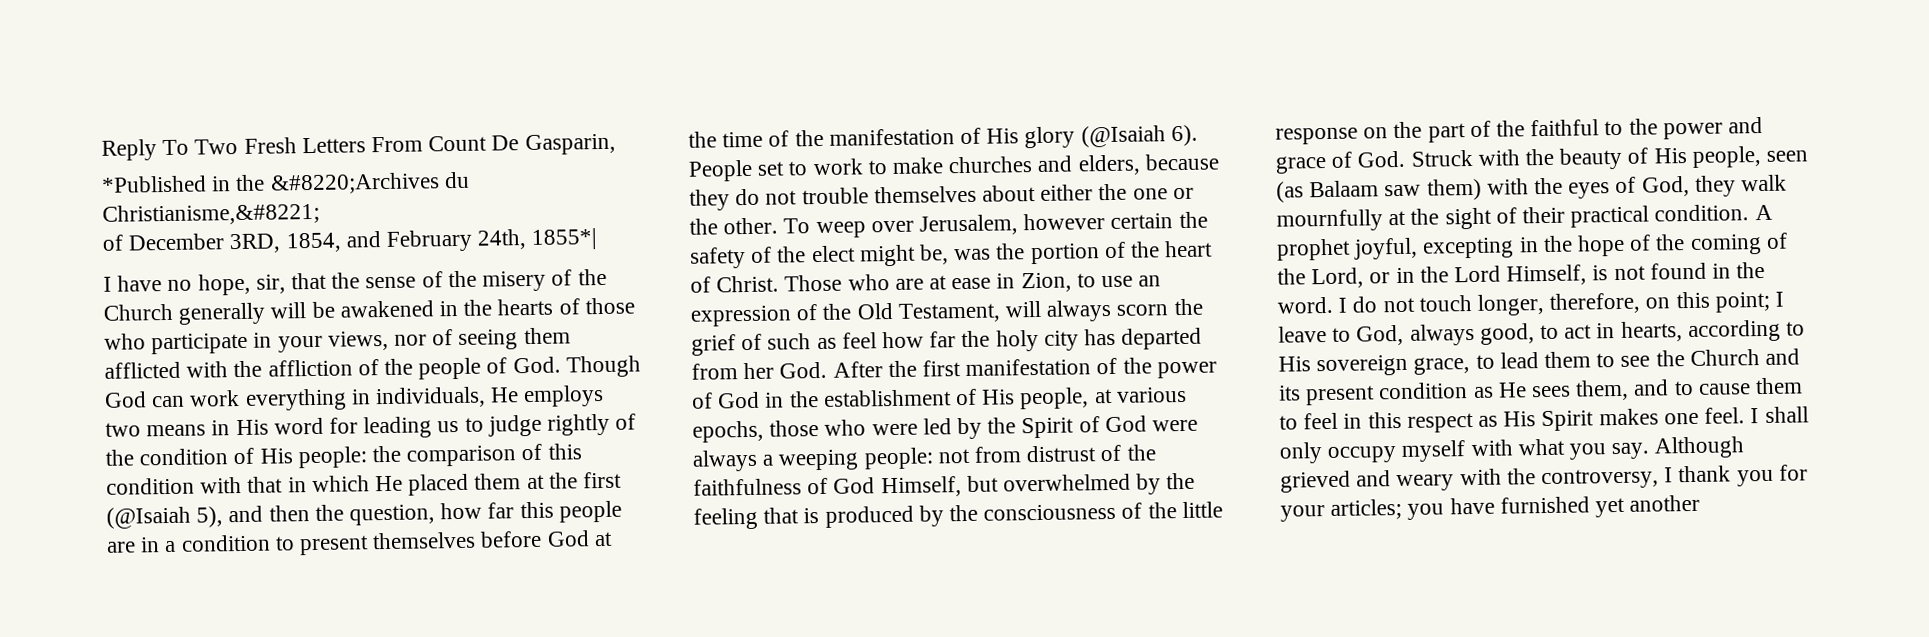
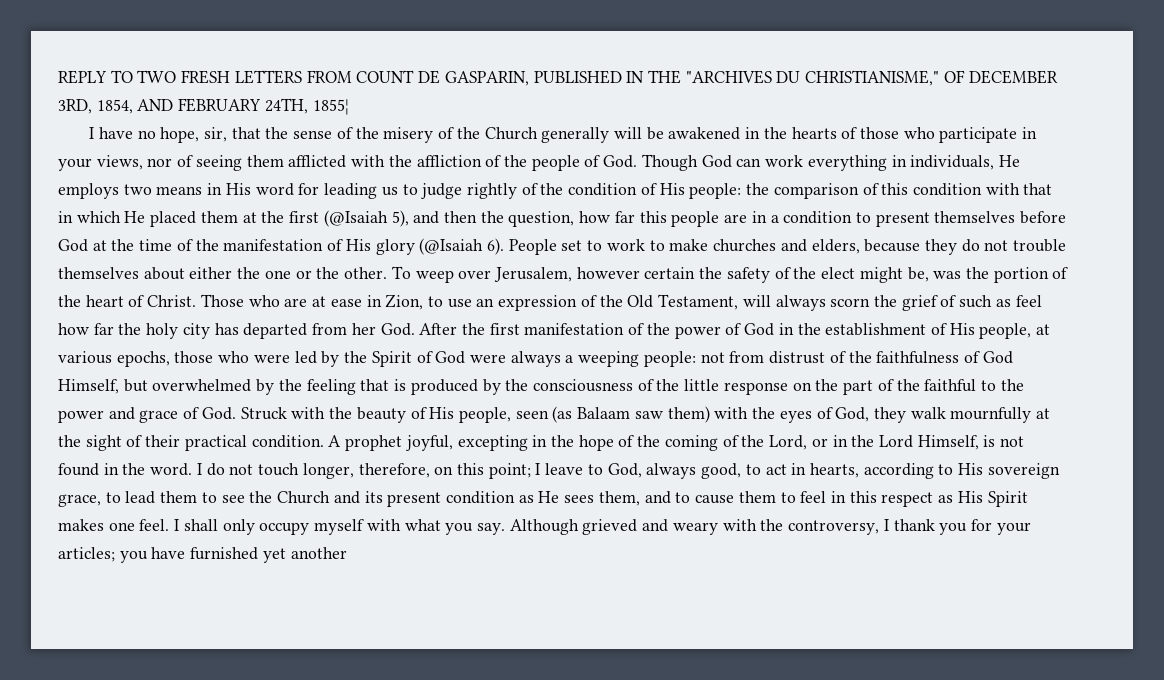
- Reply To Two Fresh Letters From Count De Gasparin,
- *Published in the &#8220;Archives du Christianisme,&#8221;
- of December 3RD, 1854, and February 24th, 1855*|
+ REPLY TO TWO FRESH LETTERS FROM COUNT DE GASPARIN, PUBLISHED IN THE "ARCHIVES DU CHRISTIANISME," OF DECEMBER 3RD, 1854, AND FEBRUARY 24TH, 1855¦

